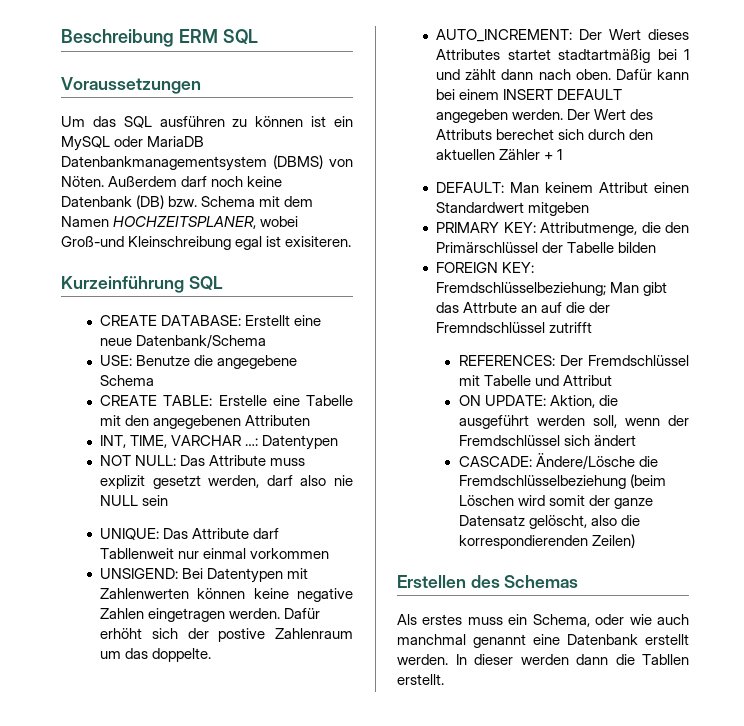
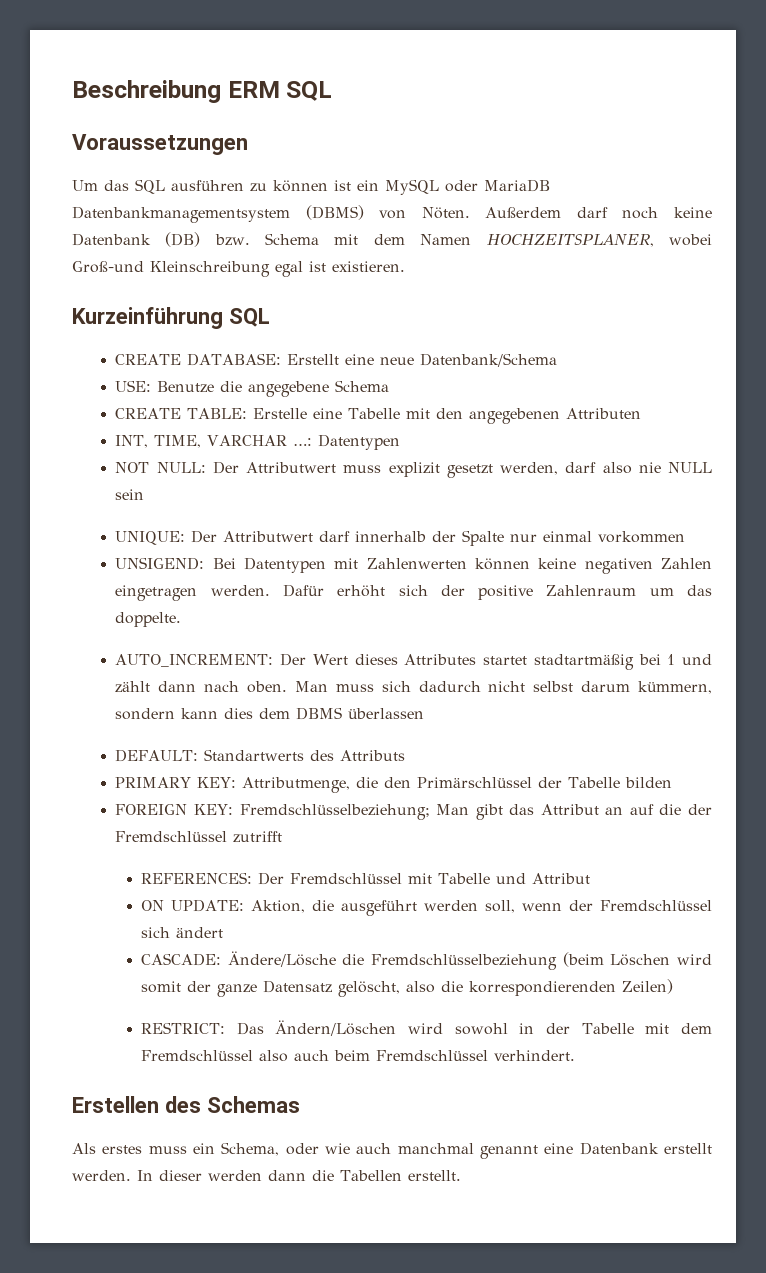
- Außerdem darf noch keine Datenbank (DB) bzw. Schema mit dem Namen HOCHZEITSPLANER, wobei Groß-und Kleinschreibung egal ist exisiteren.
+ Außerdem darf noch keine Datenbank (DB) bzw. Schema mit dem Namen HOCHZEITSPLANER, wobei Groß-und Kleinschreibung egal ist existieren.
- NOT NULL: Das Attribute muss explizit gesetzt werden, darf also nie NULL sein
+ NOT NULL: Der Attributwert muss explizit gesetzt werden, darf also nie NULL sein
- UNIQUE: Das Attribute darf Tabllenweit nur einmal vorkommen
+ UNIQUE: Der Attributwert darf innerhalb der Spalte nur einmal vorkommen
- UNSIGEND: Bei Datentypen mit Zahlenwerten können keine negative Zahlen eingetragen werden.
+ UNSIGEND: Bei Datentypen mit Zahlenwerten können keine negativen Zahlen eingetragen werden.
- Dafür erhöht sich der postive Zahlenraum um das doppelte.
+ Dafür erhöht sich der positive Zahlenraum um das doppelte.
- Dafür kann bei einem INSERT DEFAULT angegeben werden. Der Wert des Attributs berechet sich durch den aktuellen Zähler + 1
- DEFAULT: Man keinem Attribut einen Standardwert mitgeben
+ Man muss sich dadurch nicht selbst darum kümmern, sondern kann dies dem DBMS überlassen
+ DEFAULT: Standartwerts des Attributs
- FOREIGN KEY: Fremdschlüsselbeziehung; Man gibt das Attrbute an auf die der Fremndschlüssel zutrifft
+ FOREIGN KEY: Fremdschlüsselbeziehung; Man gibt das Attribut an auf die der Fremdschlüssel zutrifft
+ RESTRICT: Das Ändern/Löschen wird sowohl in der Tabelle mit dem Fremdschlüssel also auch beim Fremdschlüssel verhindert.
- In dieser werden dann die Tabllen erstellt.
+ In dieser werden dann die Tabellen erstellt.

